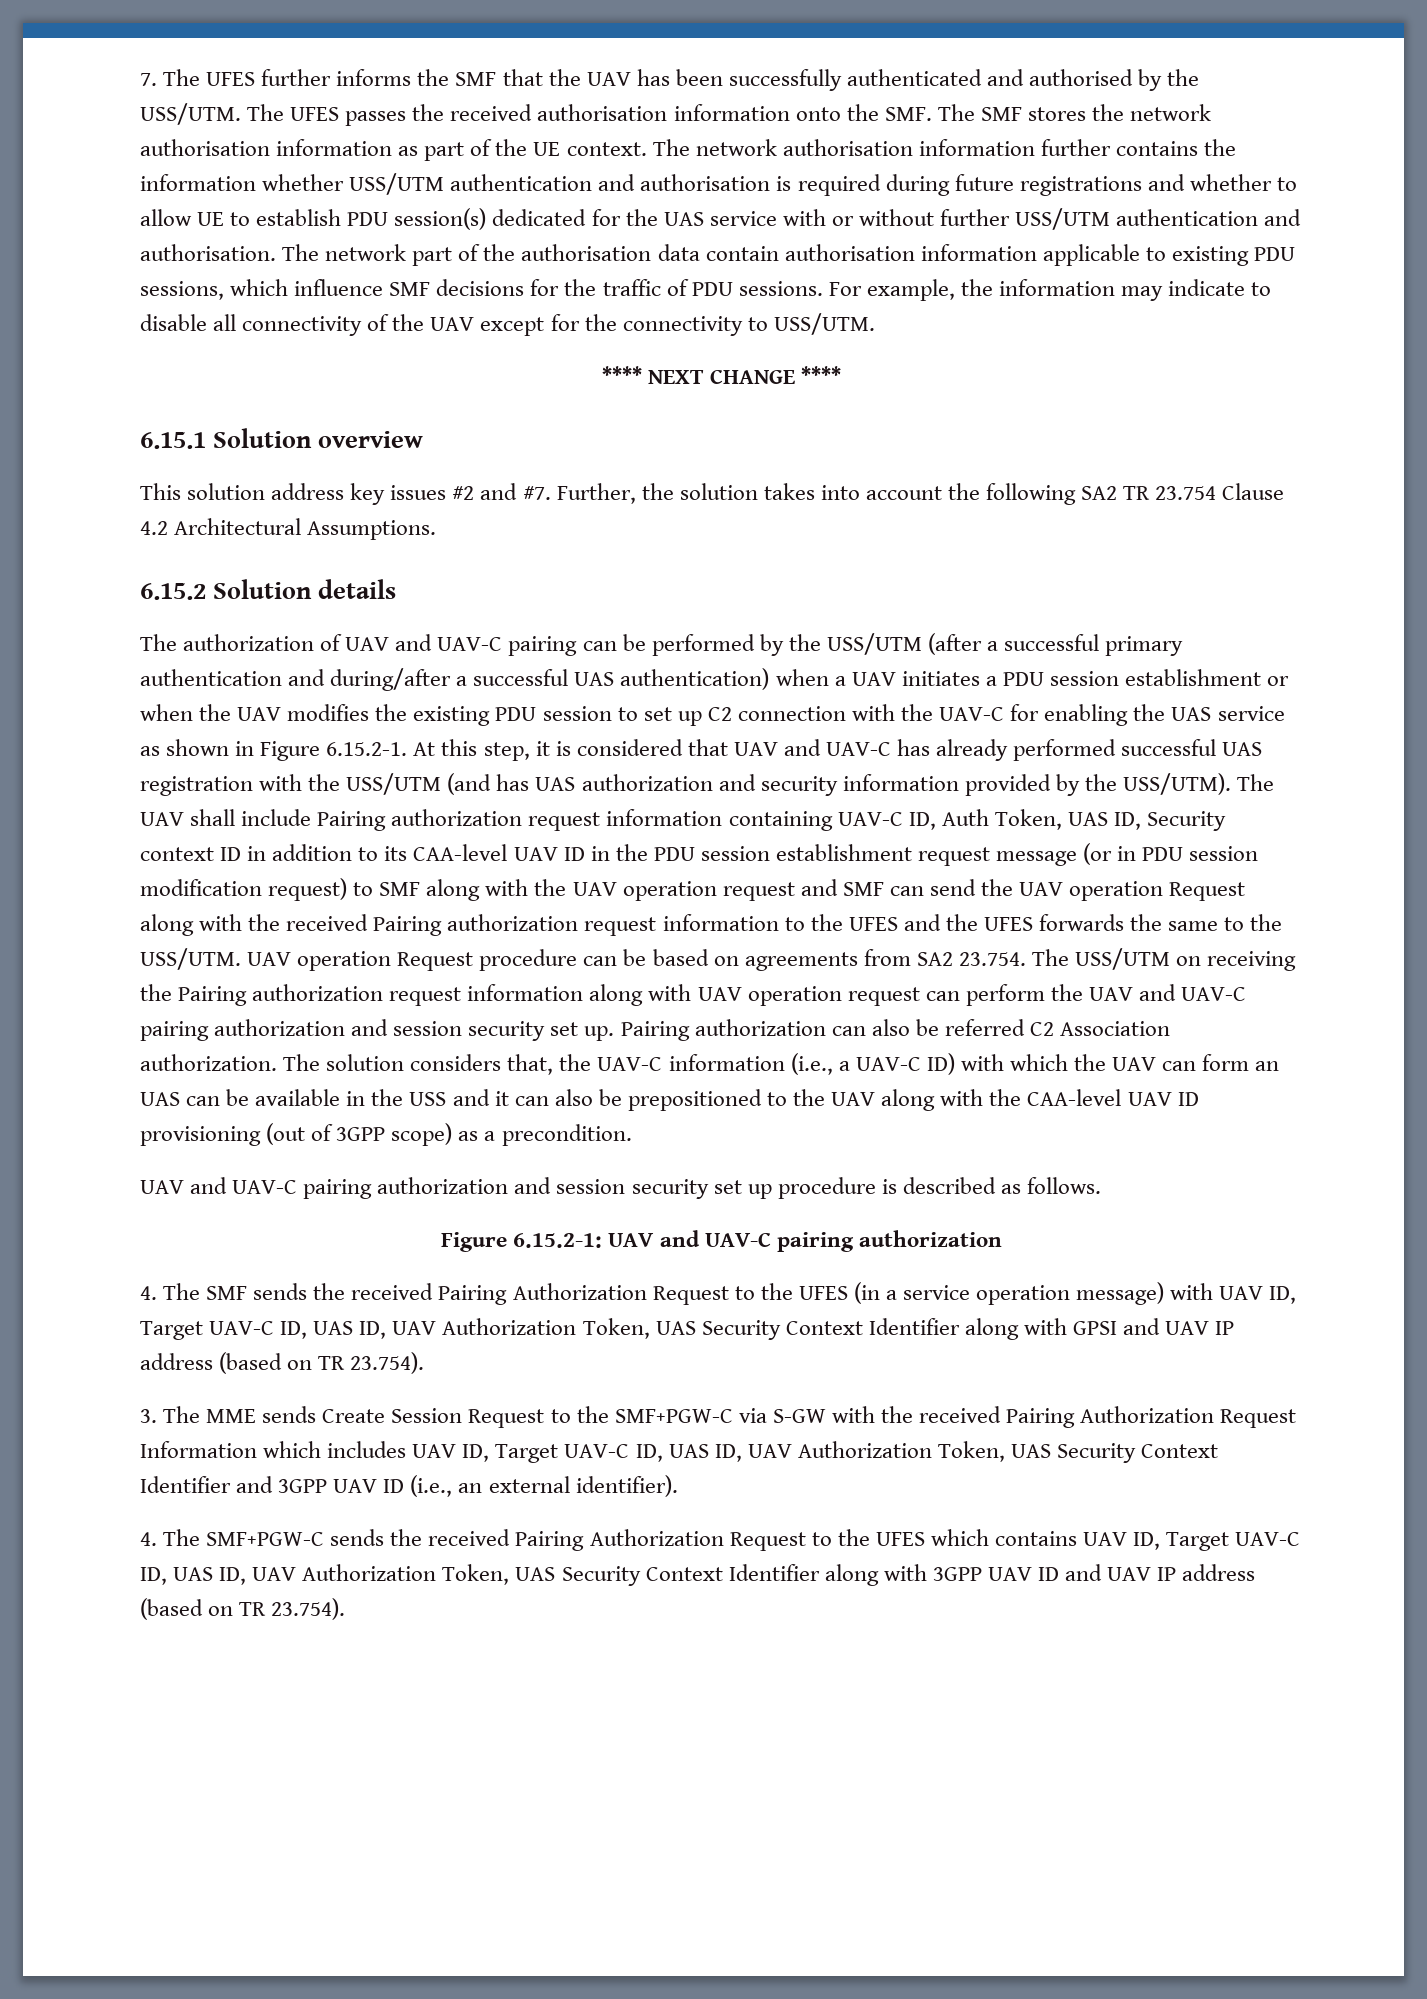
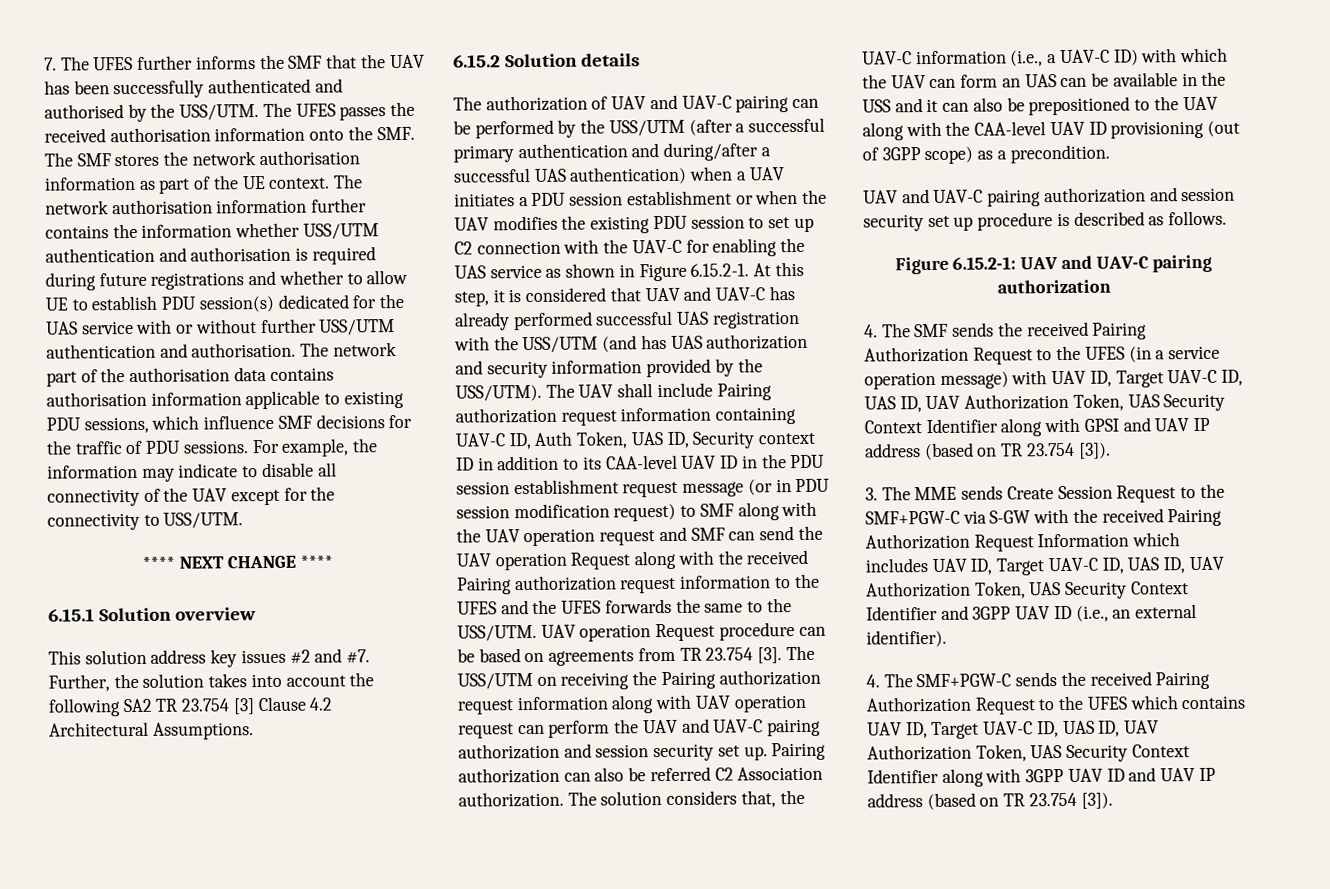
- The network part of the authorisation data contain authorisation information applicable to existing PDU sessions, which influence SMF decisions for the traffic of PDU sessions.
+ The network part of the authorisation data contains authorisation information applicable to existing PDU sessions, which influence SMF decisions for the traffic of PDU sessions.
- Further, the solution takes into account the following SA2 TR 23.754 Clause 4.2 Architectural Assumptions.
+ Further, the solution takes into account the following SA2 TR 23.754 [3] Clause 4.2 Architectural Assumptions.
- UAV operation Request procedure can be based on agreements from SA2 23.754. The USS/UTM on receiving the Pairing authorization request information along with UAV operation request can perform the UAV and UAV-C pairing authorization and session security set up.
+ UAV operation Request procedure can be based on agreements from TR 23.754 [3]. The USS/UTM on receiving the Pairing authorization request information along with UAV operation request can perform the UAV and UAV-C pairing authorization and session security set up.
- 4. The SMF sends the received Pairing Authorization Request to the UFES (in a service operation message) with UAV ID, Target UAV-C ID, UAS ID, UAV Authorization Token, UAS Security Context Identifier along with GPSI and UAV IP address (based on TR 23.754).
+ 4. The SMF sends the received Pairing Authorization Request to the UFES (in a service operation message) with UAV ID, Target UAV-C ID, UAS ID, UAV Authorization Token, UAS Security Context Identifier along with GPSI and UAV IP address (based on TR 23.754 [3]).
- 4. The SMF+PGW-C sends the received Pairing Authorization Request to the UFES which contains UAV ID, Target UAV-C ID, UAS ID, UAV Authorization Token, UAS Security Context Identifier along with 3GPP UAV ID and UAV IP address (based on TR 23.754).
+ 4. The SMF+PGW-C sends the received Pairing Authorization Request to the UFES which contains UAV ID, Target UAV-C ID, UAS ID, UAV Authorization Token, UAS Security Context Identifier along with 3GPP UAV ID and UAV IP address (based on TR 23.754 [3]).

